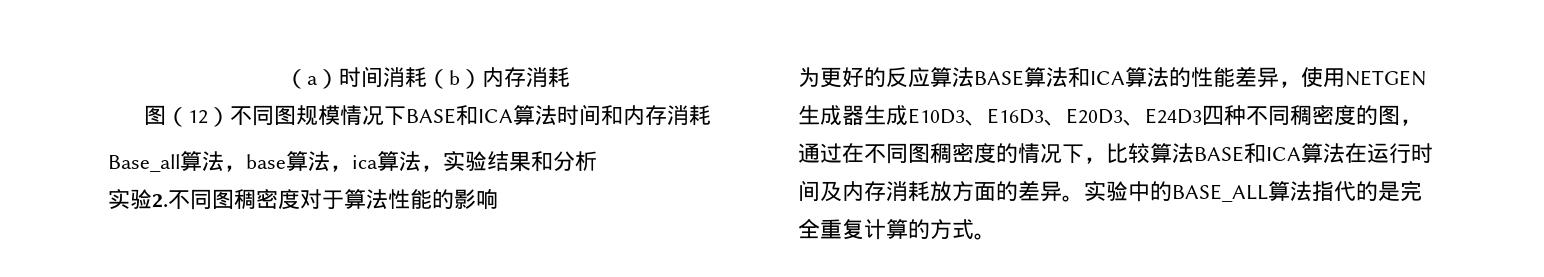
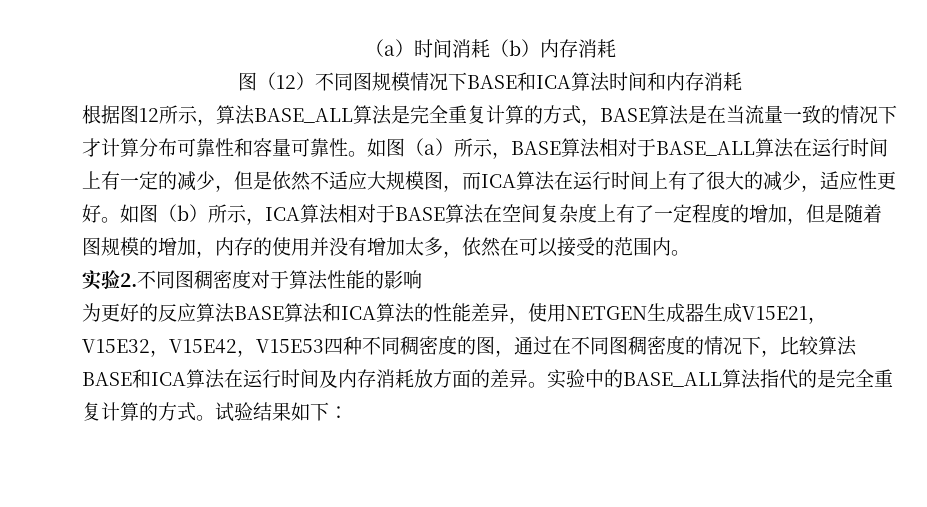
- Base_all算法，base算法，ica算法，实验结果和分析
+ 根据图12所示，算法BASE_ALL算法是完全重复计算的方式，BASE算法是在当流量一致的情况下才计算分布可靠性和容量可靠性。如图（a）所示，BASE算法相对于BASE_ALL算法在运行时间上有一定的减少，但是依然不适应大规模图，而ICA算法在运行时间上有了很大的减少，适应性更好。如图（b）所示，ICA算法相对于BASE算法在空间复杂度上有了一定程度的增加，但是随着图规模的增加，内存的使用并没有增加太多，依然在可以接受的范围内。
- 为更好的反应算法BASE算法和ICA算法的性能差异，使用NETGEN生成器生成E10D3、E16D3、E20D3、E24D3四种不同稠密度的图，通过在不同图稠密度的情况下，比较算法BASE和ICA算法在运行时间及内存消耗放方面的差异。
+ 为更好的反应算法BASE算法和ICA算法的性能差异，使用NETGEN生成器生成V15E21，V15E32，V15E42，V15E53四种不同稠密度的图，通过在不同图稠密度的情况下，比较算法BASE和ICA算法在运行时间及内存消耗放方面的差异。
+ 试验结果如下：

